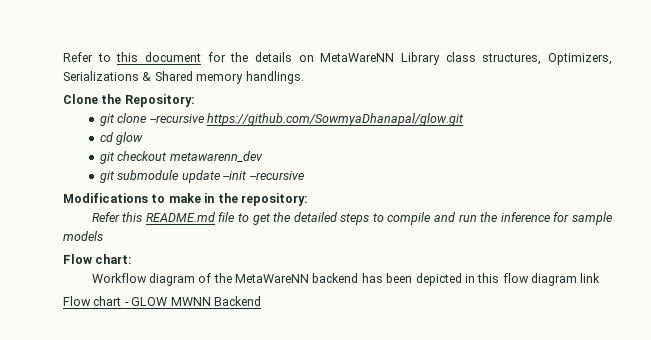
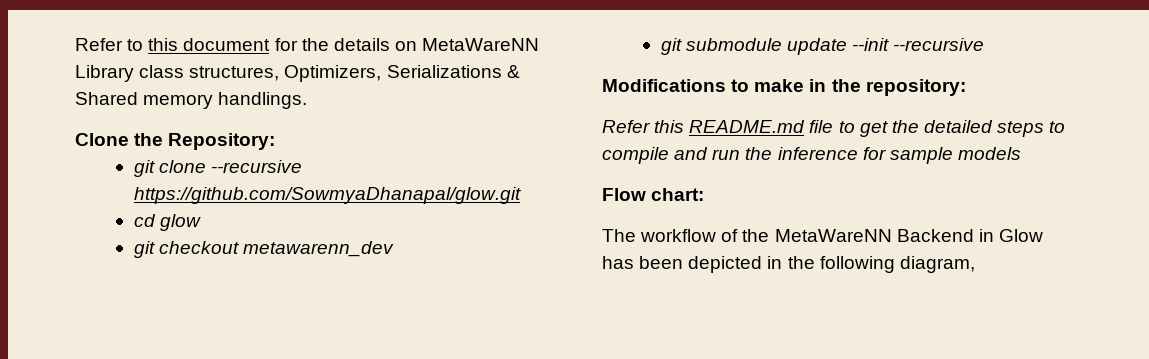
- Workflow diagram of the MetaWareNN backend has been depicted in this flow diagram link
- Flow chart - GLOW MWNN Backend
+ The workflow of the MetaWareNN Backend in Glow has been depicted in the following diagram,

